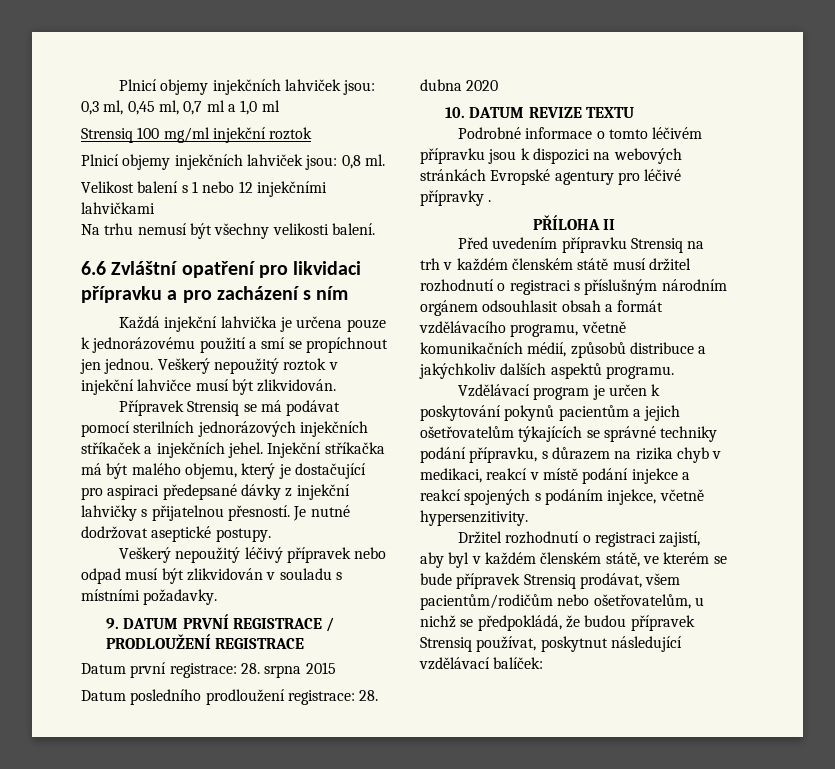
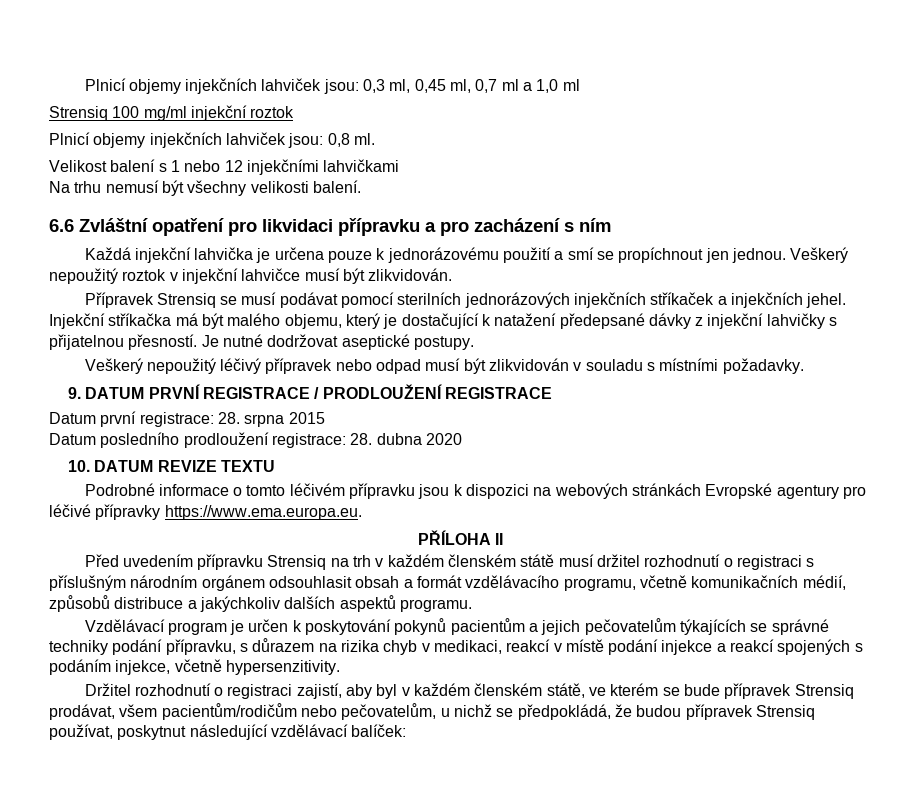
- Přípravek Strensiq se má podávat pomocí sterilních jednorázových injekčních stříkaček a injekčních jehel.
+ Přípravek Strensiq se musí podávat pomocí sterilních jednorázových injekčních stříkaček a injekčních jehel.
- Injekční stříkačka má být malého objemu, který je dostačující pro aspiraci předepsané dávky z injekční lahvičky s přijatelnou přesností.
+ Injekční stříkačka má být malého objemu, který je dostačující k natažení předepsané dávky z injekční lahvičky s přijatelnou přesností.
- Podrobné informace o tomto léčivém přípravku jsou k dispozici na webových stránkách Evropské agentury pro léčivé přípravky .
+ Podrobné informace o tomto léčivém přípravku jsou k dispozici na webových stránkách Evropské agentury pro léčivé přípravky https://www.ema.europa.eu.
- Vzdělávací program je určen k poskytování pokynů pacientům a jejich ošetřovatelům týkajících se správné techniky podání přípravku, s důrazem na rizika chyb v medikaci, reakcí v místě podání injekce a reakcí spojených s podáním injekce, včetně hypersenzitivity.
+ Vzdělávací program je určen k poskytování pokynů pacientům a jejich pečovatelům týkajících se správné techniky podání přípravku, s důrazem na rizika chyb v medikaci, reakcí v místě podání injekce a reakcí spojených s podáním injekce, včetně hypersenzitivity.
- Držitel rozhodnutí o registraci zajistí, aby byl v každém členském státě, ve kterém se bude přípravek Strensiq prodávat, všem pacientům/rodičům nebo ošetřovatelům, u nichž se předpokládá, že budou přípravek Strensiq používat, poskytnut následující vzdělávací balíček:
+ Držitel rozhodnutí o registraci zajistí, aby byl v každém členském státě, ve kterém se bude přípravek Strensiq prodávat, všem pacientům/rodičům nebo pečovatelům, u nichž se předpokládá, že budou přípravek Strensiq používat, poskytnut následující vzdělávací balíček:

